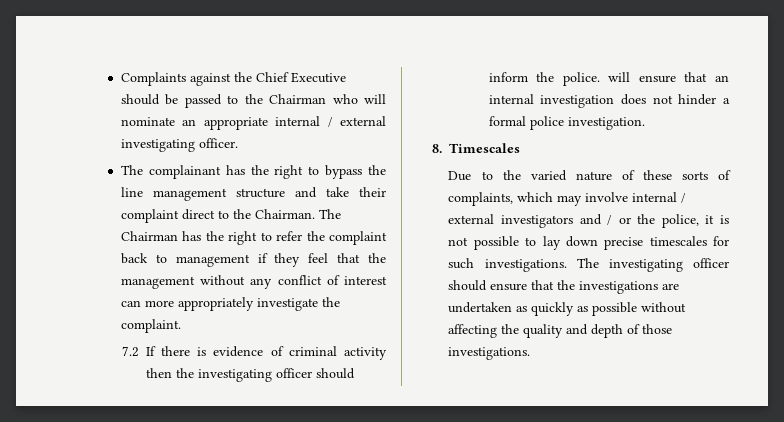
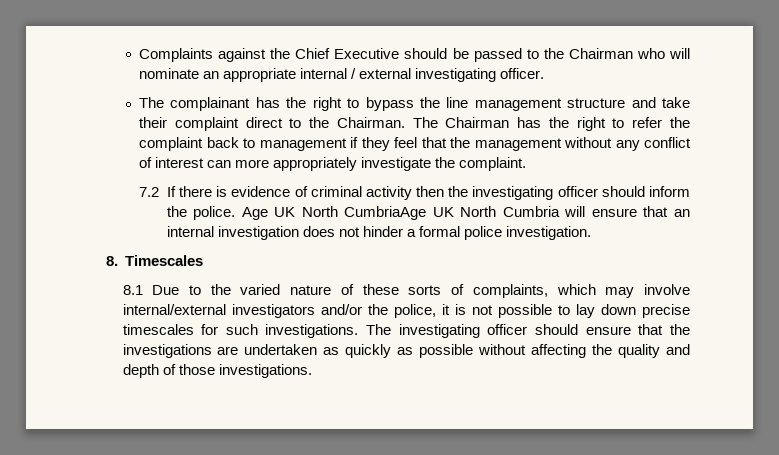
- 7.2 If there is evidence of criminal activity then the investigating officer should inform the police. will ensure that an internal investigation does not hinder a formal police investigation.
+ 7.2 If there is evidence of criminal activity then the investigating officer should inform the police. Age UK North CumbriaAge UK North Cumbria will ensure that an internal investigation does not hinder a formal police investigation.
- Due to the varied nature of these sorts of complaints, which may involve internal / external investigators and / or the police, it is not possible to lay down precise timescales for such investigations.
+ 8.1 Due to the varied nature of these sorts of complaints, which may involve internal/external investigators and/or the police, it is not possible to lay down precise timescales for such investigations.

